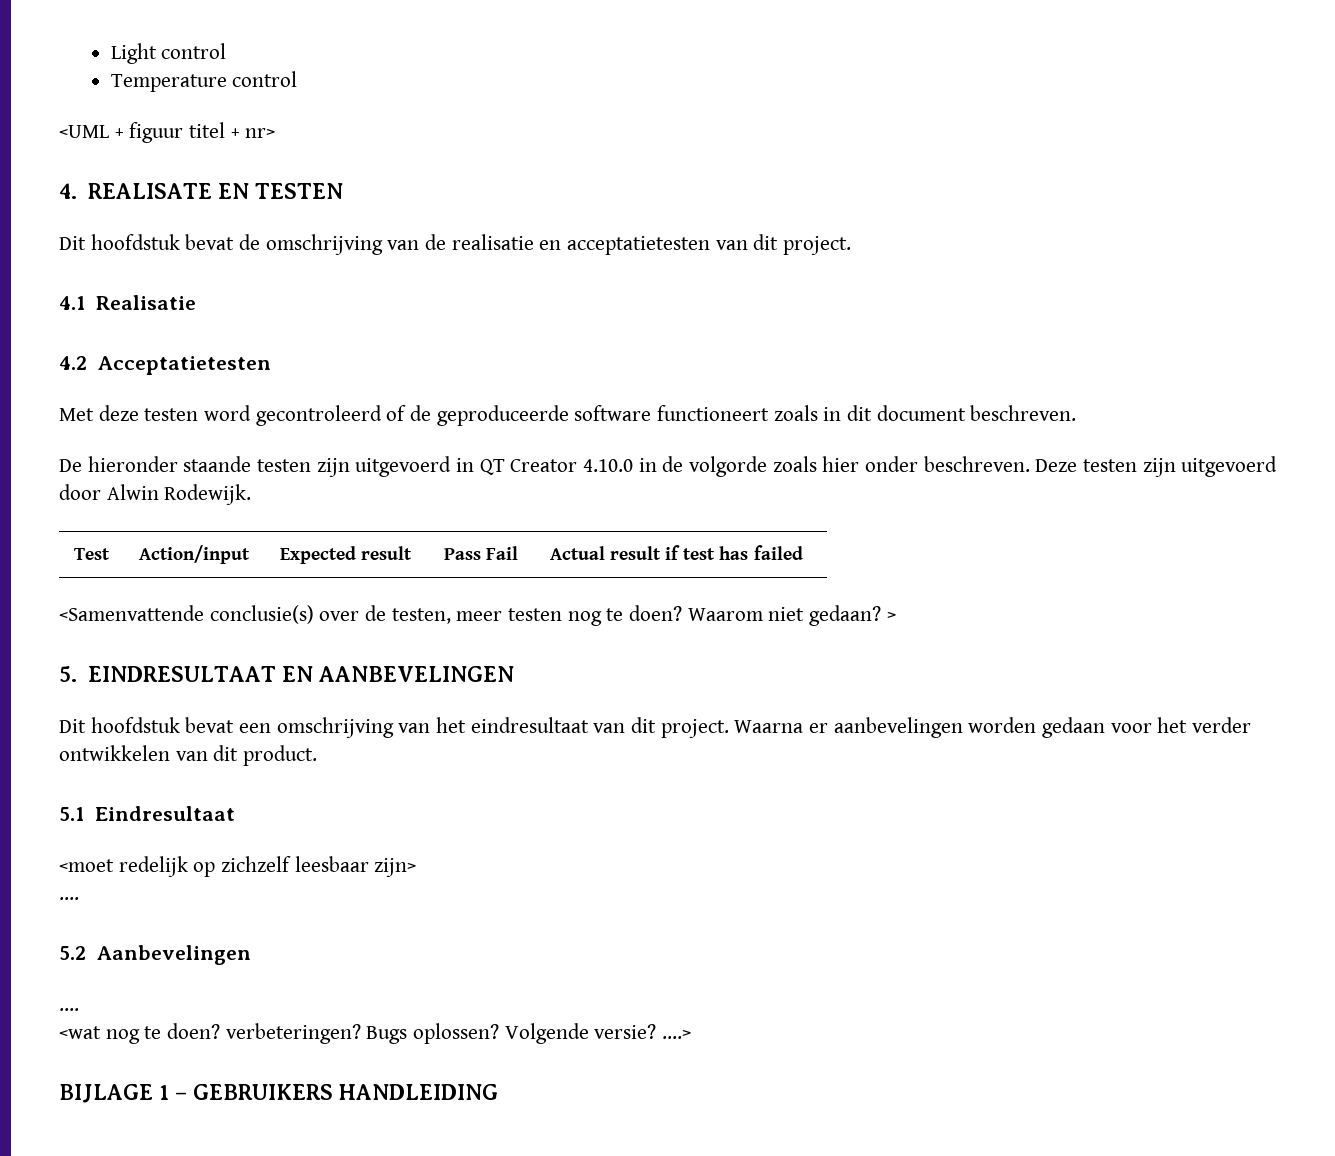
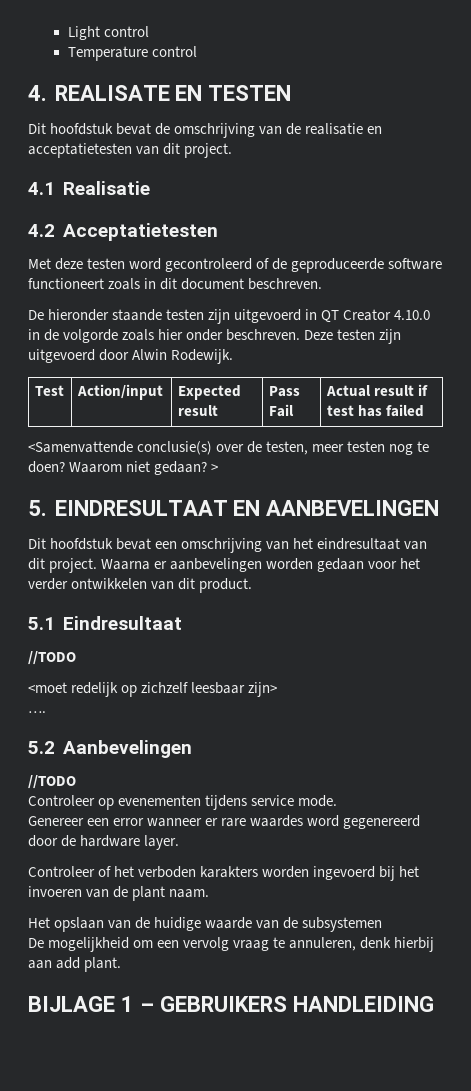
- <UML + figuur titel + nr>
  5.1 Eindresultaat
+ //TODO
  5.2 Aanbevelingen
- ….
- <wat nog te doen? verbeteringen? Bugs oplossen? Volgende versie? ….>
+ //TODO
+ Controleer op evenementen tijdens service mode.
+ Genereer een error wanneer er rare waardes word gegenereerd door de hardware layer.
+ Controleer of het verboden karakters worden ingevoerd bij het invoeren van de plant naam.
+ Het opslaan van de huidige waarde van de subsystemen
+ De mogelijkheid om een vervolg vraag te annuleren, denk hierbij aan add plant.

